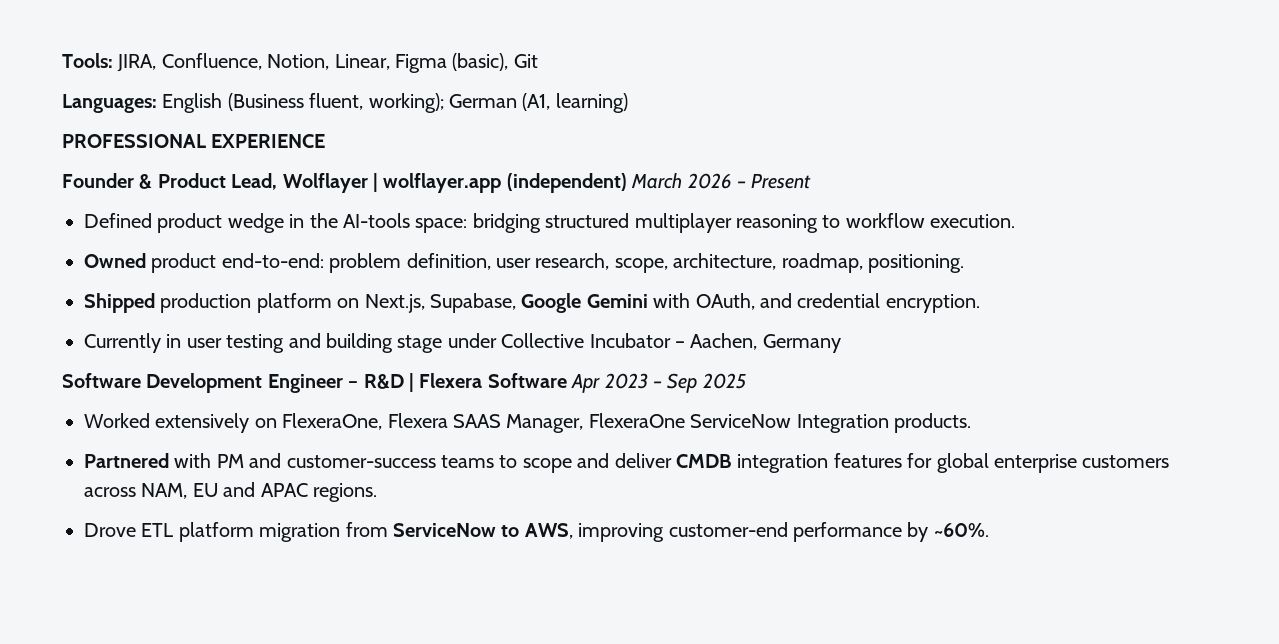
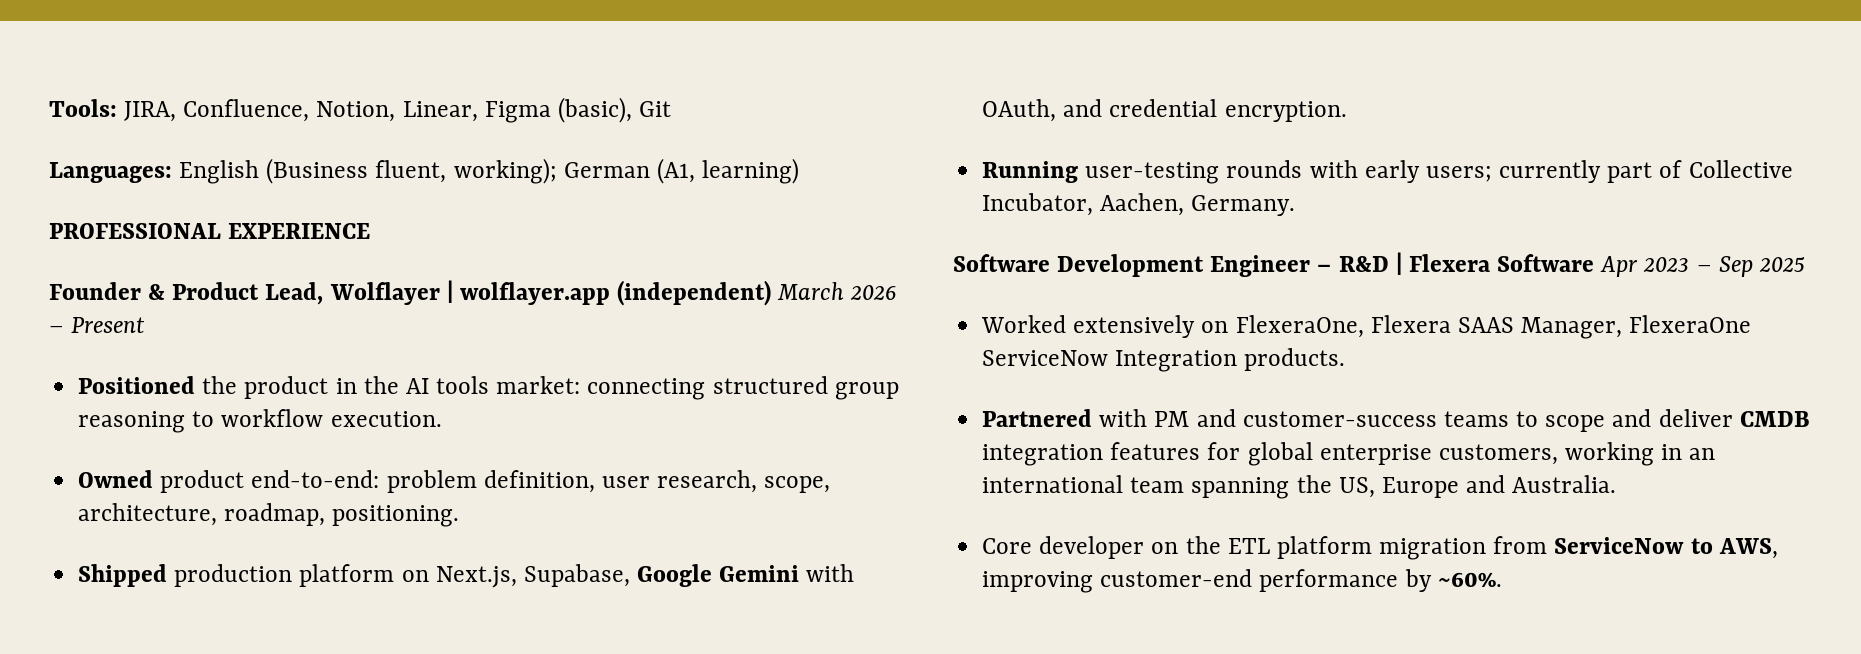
- Defined product wedge in the AI-tools space: bridging structured multiplayer reasoning to workflow execution.
+ Positioned the product in the AI tools market: connecting structured group reasoning to workflow execution.
- Currently in user testing and building stage under Collective Incubator – Aachen, Germany
+ Running user-testing rounds with early users; currently part of Collective Incubator, Aachen, Germany.
- Partnered with PM and customer-success teams to scope and deliver CMDB integration features for global enterprise customers across NAM, EU and APAC regions.
- Drove ETL platform migration from ServiceNow to AWS, improving customer-end performance by ~60%.
+ Partnered with PM and customer-success teams to scope and deliver CMDB integration features for global enterprise customers, working in an international team spanning the US, Europe and Australia.
+ Core developer on the ETL platform migration from ServiceNow to AWS, improving customer-end performance by ~60%.

